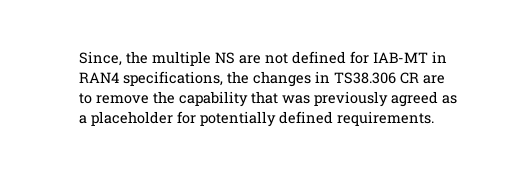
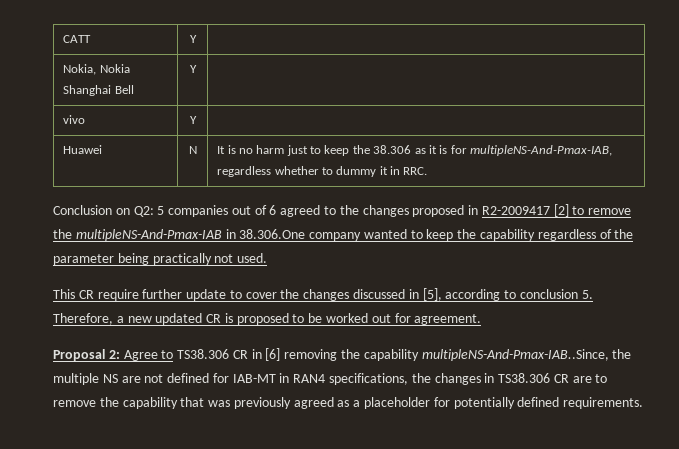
- Since, the multiple NS are not defined for IAB-MT in RAN4 specifications, the changes in TS38.306 CR are to remove the capability that was previously agreed as a placeholder for potentially defined requirements.
+ CATT | Y |
+ Nokia, Nokia Shanghai Bell | Y |
+ vivo | Y |
+ Huawei | N | It is no harm just to keep the 38.306 as it is for multipleNS-And-Pmax-IAB, regardless whether to dummy it in RRC.
+ Conclusion on Q2: 5 companies out of 6 agreed to the changes proposed in R2-2009417 [2] to remove the multipleNS-And-Pmax-IAB in 38.306.One company wanted to keep the capability regardless of the parameter being practically not used.
+ This CR require further update to cover the changes discussed in [5], according to conclusion 5. Therefore, a new updated CR is proposed to be worked out for agreement.
+ Proposal 2: Agree to TS38.306 CR in [6] removing the capability multipleNS-And-Pmax-IAB..Since, the multiple NS are not defined for IAB-MT in RAN4 specifications, the changes in TS38.306 CR are to remove the capability that was previously agreed as a placeholder for potentially defined requirements.

